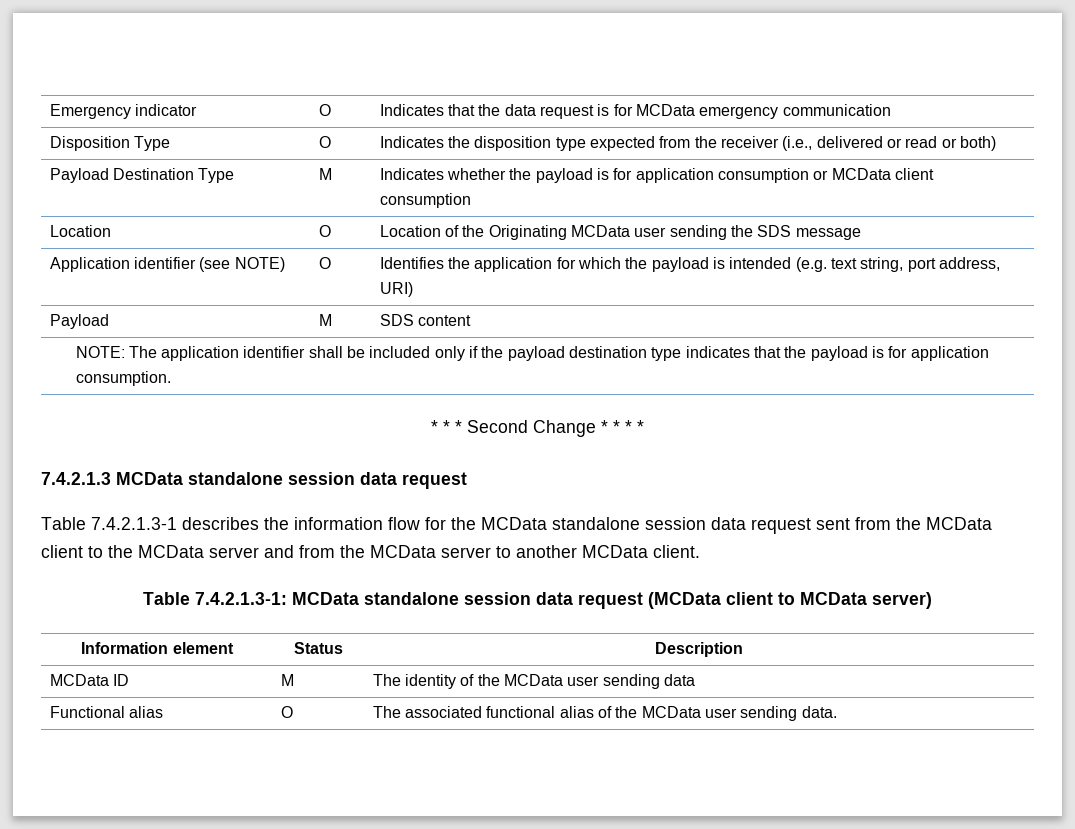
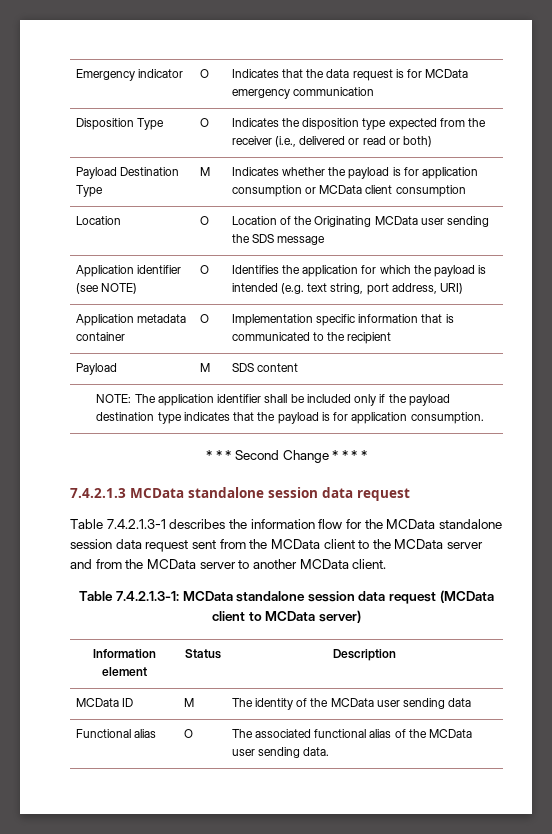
+ Application metadata container | O | Implementation specific information that is communicated to the recipient

